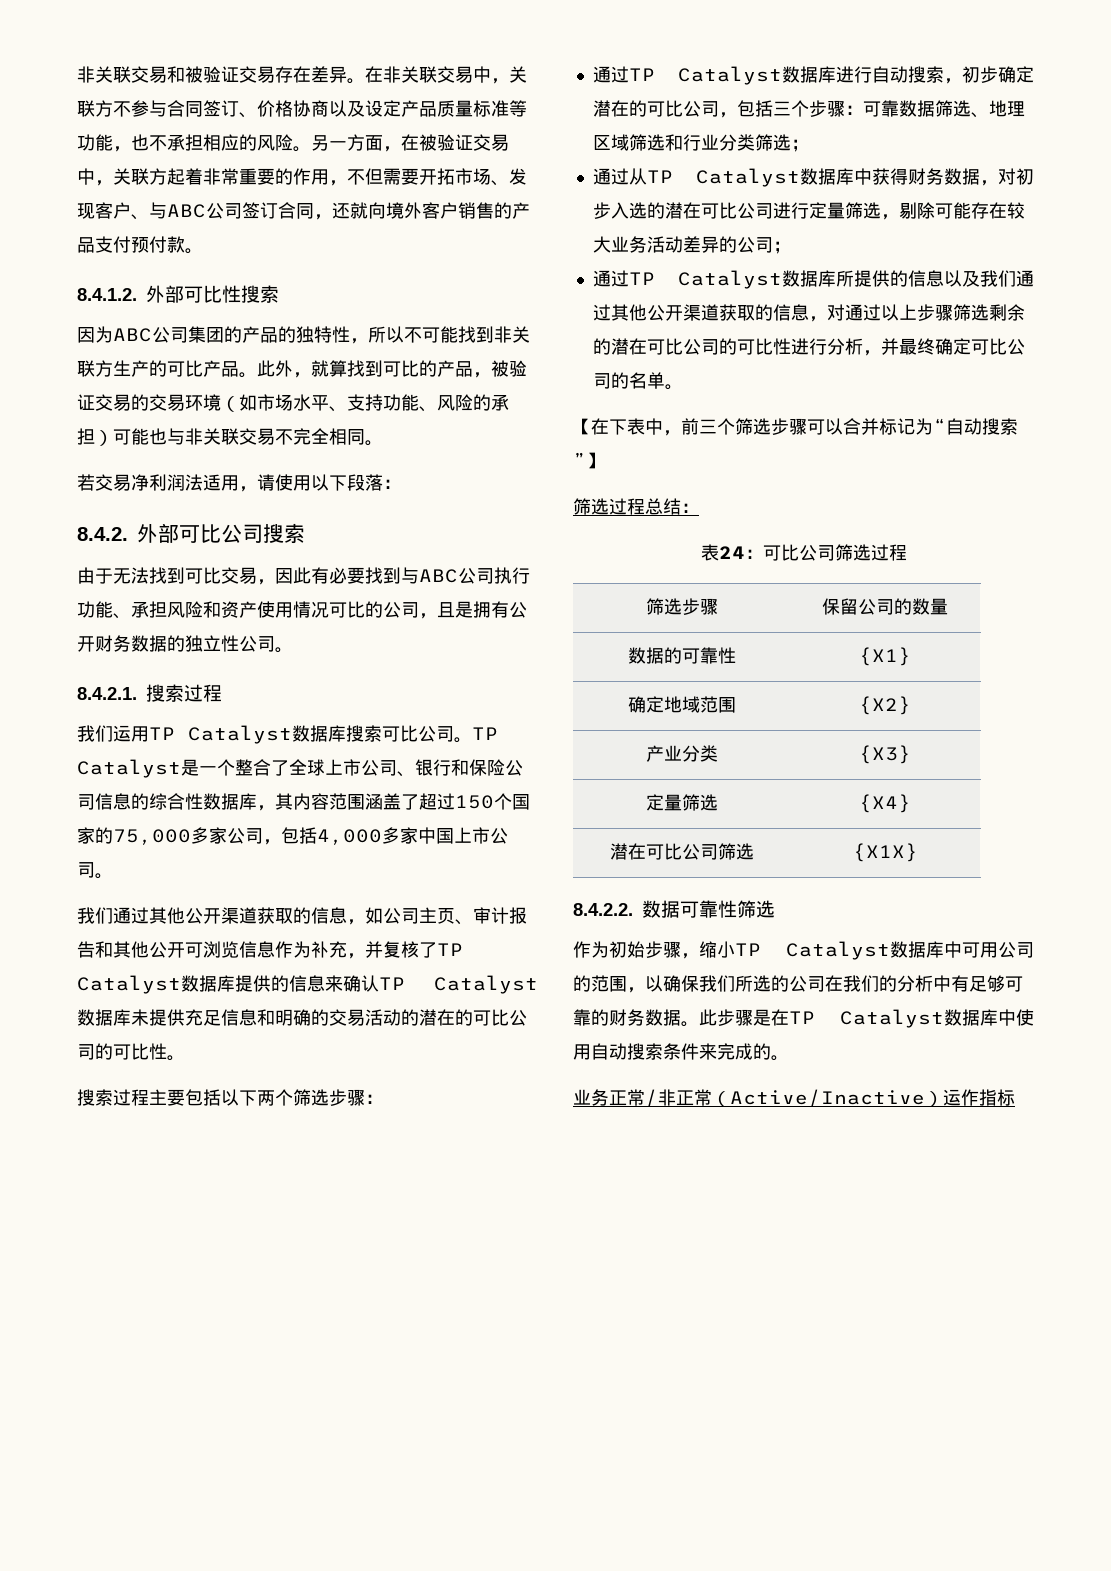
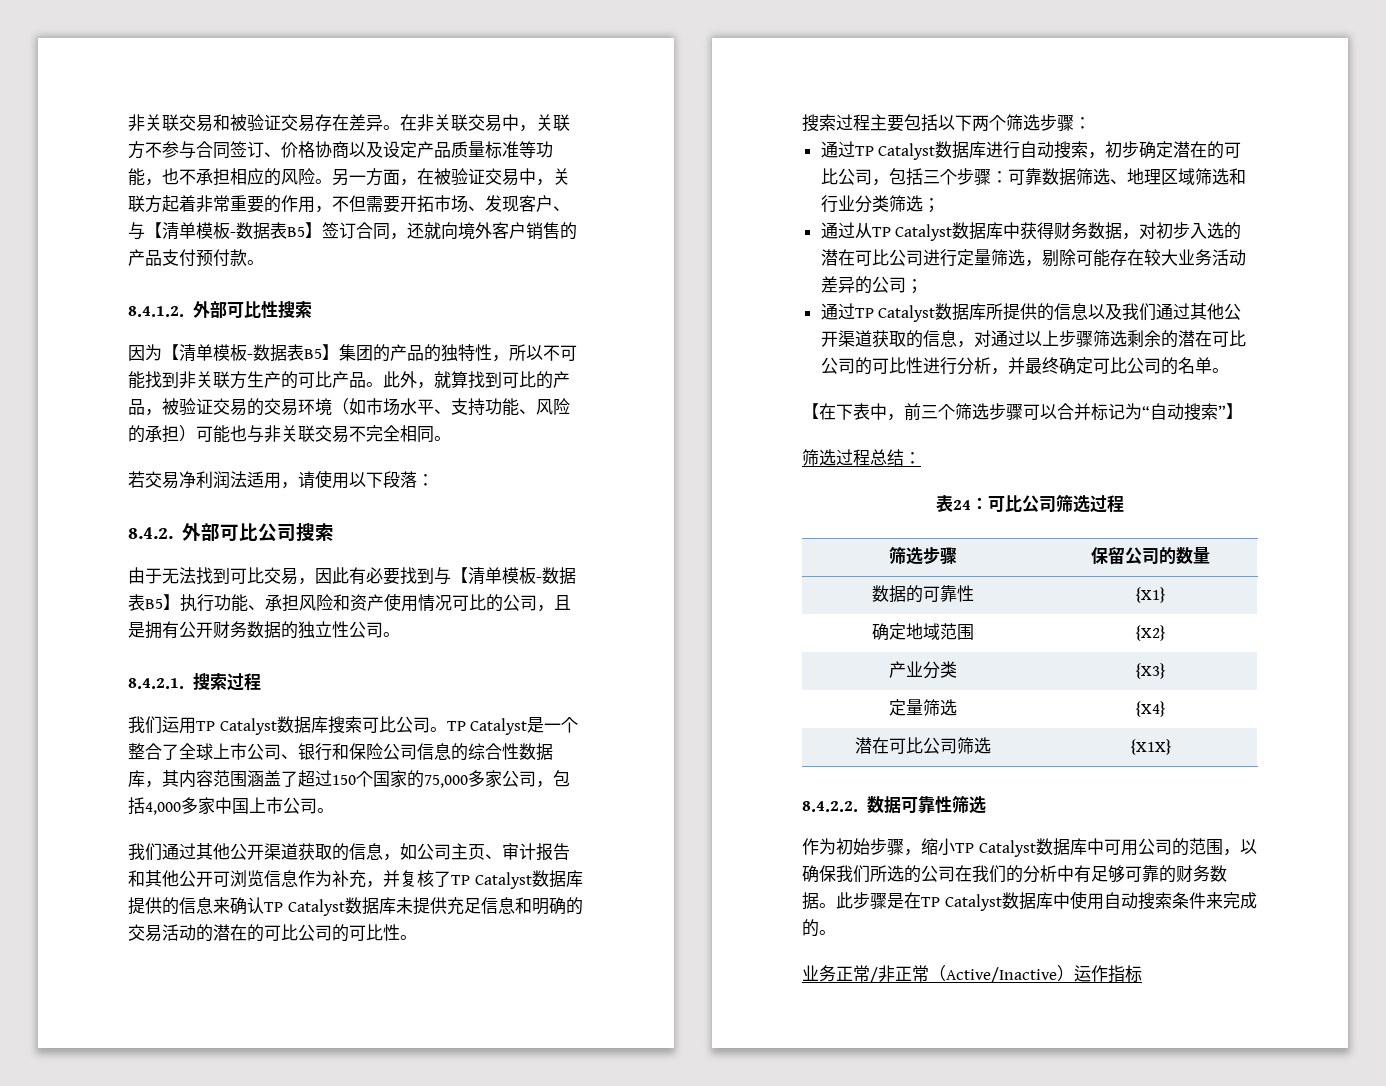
- 另一方面，在被验证交易中，关联方起着非常重要的作用，不但需要开拓市场、发现客户、与ABC公司签订合同，还就向境外客户销售的产品支付预付款。
+ 另一方面，在被验证交易中，关联方起着非常重要的作用，不但需要开拓市场、发现客户、与【清单模板-数据表B5】签订合同，还就向境外客户销售的产品支付预付款。
- 因为ABC公司集团的产品的独特性，所以不可能找到非关联方生产的可比产品。
+ 因为【清单模板-数据表B5】集团的产品的独特性，所以不可能找到非关联方生产的可比产品。
- 由于无法找到可比交易，因此有必要找到与ABC公司执行功能、承担风险和资产使用情况可比的公司，且是拥有公开财务数据的独立性公司。
+ 由于无法找到可比交易，因此有必要找到与【清单模板-数据表B5】执行功能、承担风险和资产使用情况可比的公司，且是拥有公开财务数据的独立性公司。

